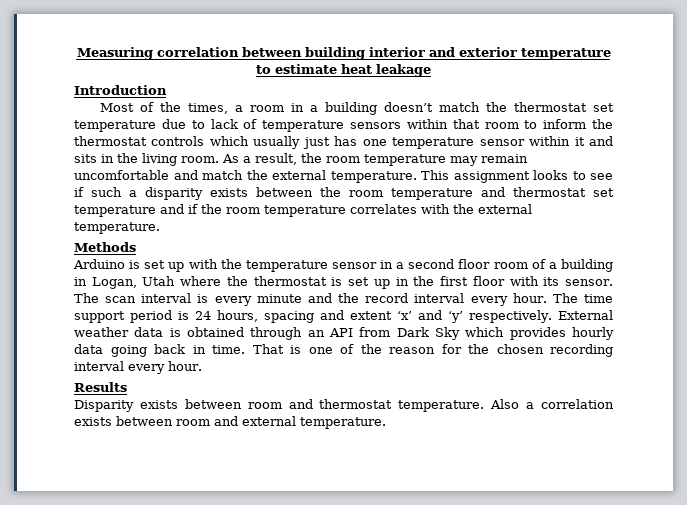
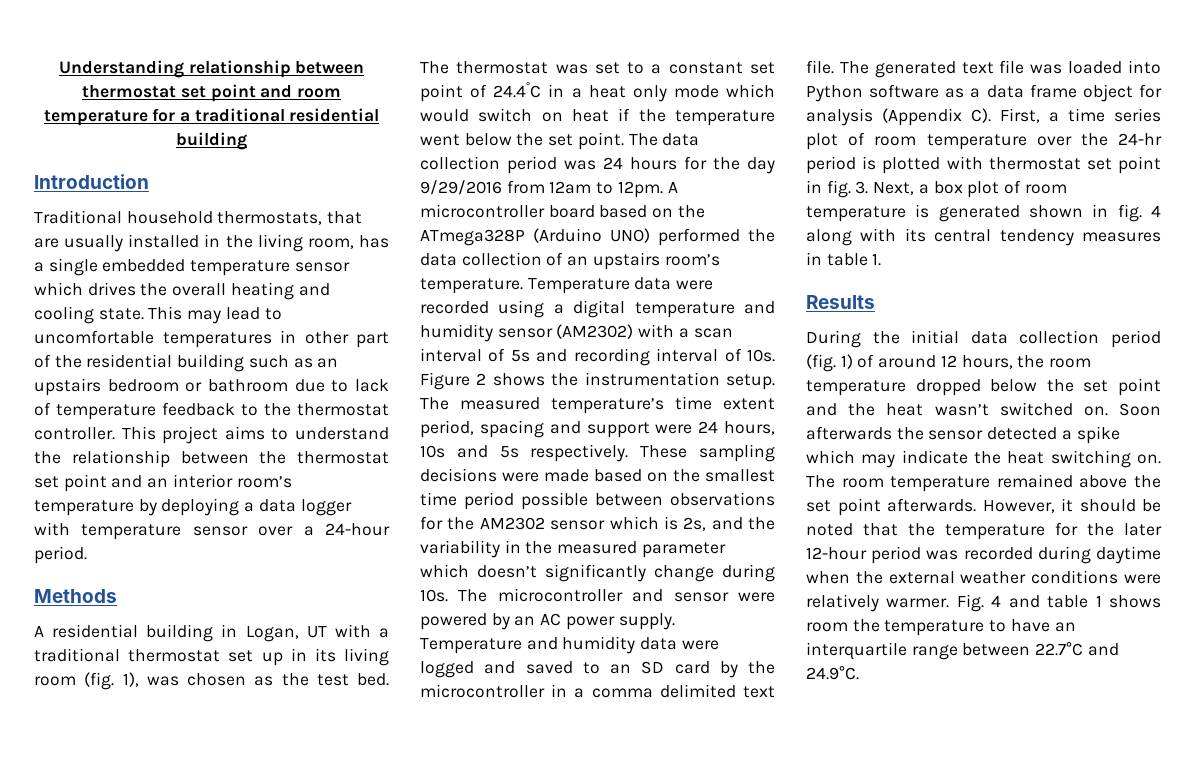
- Measuring correlation between building interior and exterior temperature to estimate heat leakage
+ Understanding relationship between thermostat set point and room temperature for a traditional residential building
  Introduction
- Most of the times, a room in a building doesn’t match the thermostat set temperature due to lack of temperature sensors within that room to inform the thermostat controls which usually just has one temperature sensor within it and sits in the living room. As a result, the room temperature may remain uncomfortable and match the external temperature. This assignment looks to see if such a disparity exists between the room temperature and thermostat set temperature and if the room temperature correlates with the external temperature.
+ Traditional household thermostats, that are usually installed in the living room, has a single embedded temperature sensor which drives the overall heating and cooling state. This may lead to uncomfortable temperatures in other part of the residential building such as an upstairs bedroom or bathroom due to lack of temperature feedback to the thermostat controller. This project aims to understand the relationship between the thermostat set point and an interior room’s temperature by deploying a data logger with temperature sensor over a 24-hour period.
  Methods
- Arduino is set up with the temperature sensor in a second floor room of a building in Logan, Utah where the thermostat is set up in the first floor with its sensor. The scan interval is every minute and the record interval every hour. The time support period is 24 hours, spacing and extent ‘x’ and ‘y’ respectively. External weather data is obtained through an API from Dark Sky which provides hourly data going back in time. That is one of the reason for the chosen recording interval every hour.
+ A residential building in Logan, UT with a traditional thermostat set up in its living room (fig. 1), was chosen as the test bed. The thermostat was set to a constant set point of 24.4°C in a heat only mode which would switch on heat if the temperature went below the set point. The data collection period was 24 hours for the day 9/29/2016 from 12am to 12pm. A microcontroller board based on the ATmega328P (Arduino UNO) performed the data collection of an upstairs room’s temperature. Temperature data were recorded using a digital temperature and humidity sensor (AM2302) with a scan interval of 5s and recording interval of 10s. Figure 2 shows the instrumentation setup. The measured temperature’s time extent period, spacing and support were 24 hours, 10s and 5s respectively. These sampling decisions were made based on the smallest time period possible between observations for the AM2302 sensor which is 2s, and the variability in the measured parameter which doesn’t significantly change during 10s. The microcontroller and sensor were powered by an AC power supply. Temperature and humidity data were logged and saved to an SD card by the microcontroller in a comma delimited text file. The generated text file was loaded into Python software as a data frame object for analysis (Appendix C). First, a time series plot of room temperature over the 24-hr period is plotted with thermostat set point in fig. 3. Next, a box plot of room temperature is generated shown in fig. 4 along with its central tendency measures in table 1.
  Results
- Disparity exists between room and thermostat temperature. Also a correlation exists between room and external temperature.
+ During the initial data collection period (fig. 1) of around 12 hours, the room temperature dropped below the set point and the heat wasn’t switched on. Soon afterwards the sensor detected a spike which may indicate the heat switching on. The room temperature remained above the set point afterwards. However, it should be noted that the temperature for the later 12-hour period was recorded during daytime when the external weather conditions were relatively warmer. Fig. 4 and table 1 shows room the temperature to have an interquartile range between 22.7°C and 24.9°C.

